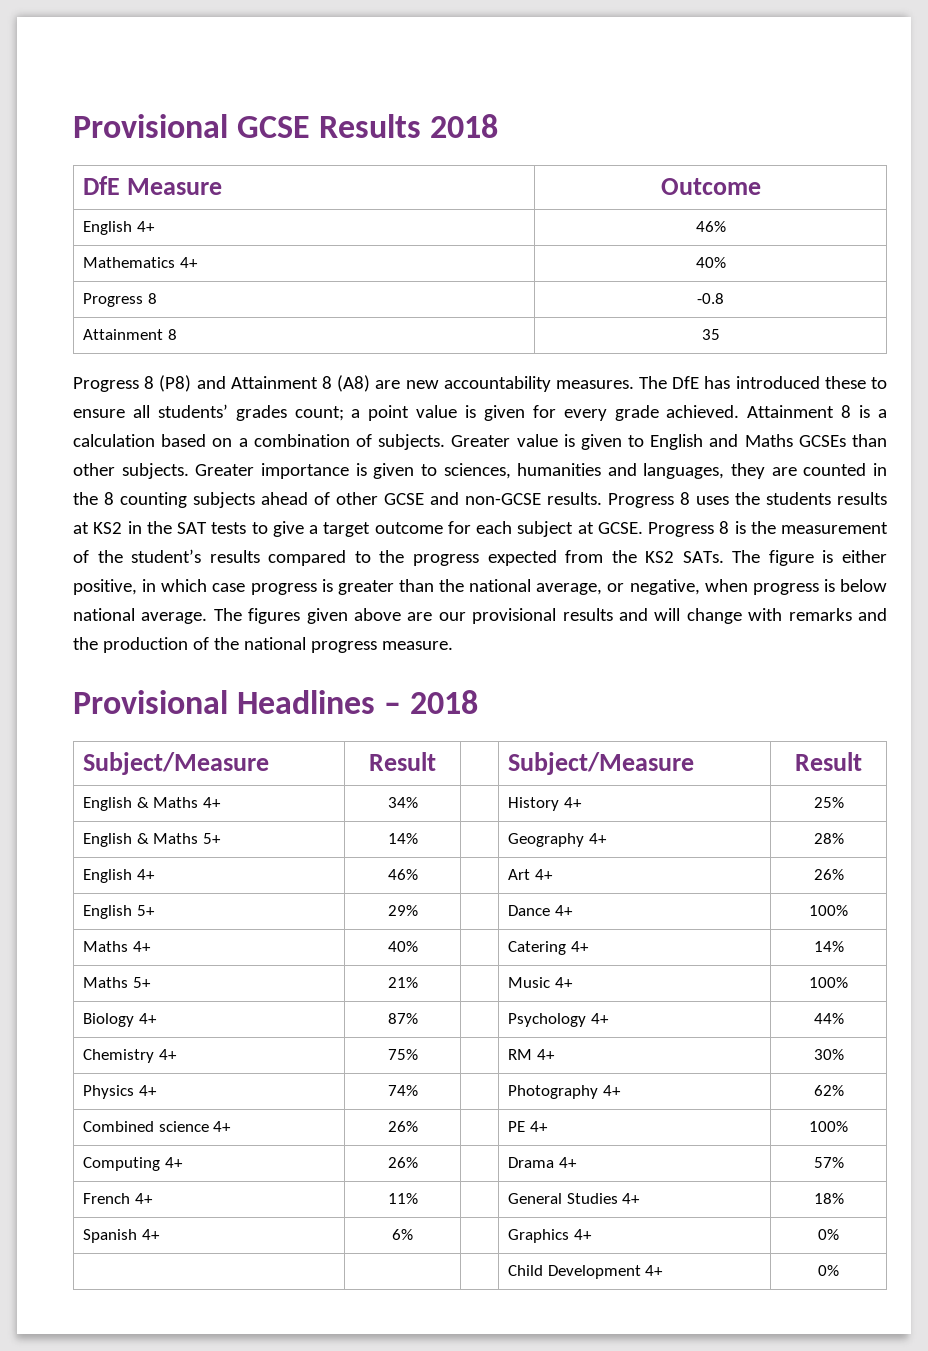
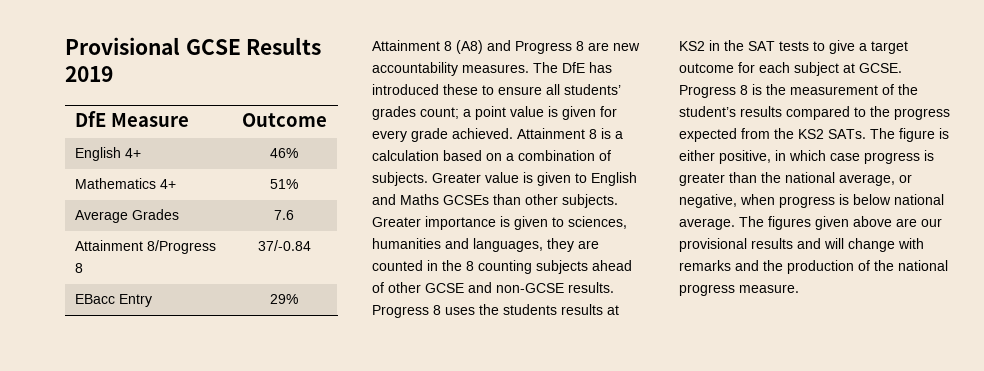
- Provisional GCSE Results 2018
+ Provisional GCSE Results 2019
- Mathematics 4+ | 40%
- Progress 8 | -0.8
- Attainment 8 | 35
- Progress 8 (P8) and Attainment 8 (A8) are new accountability measures.
+ Mathematics 4+ | 51%
+ Average Grades | 7.6
+ Attainment 8/Progress 8 | 37/-0.84
+ EBacc Entry | 29%
+ Attainment 8 (A8) and Progress 8 are new accountability measures.
- Provisional Headlines – 2018
- Subject/Measure | Result | | Subject/Measure | Result
- English & Maths 4+ | 34% | | History 4+ | 25%
- English & Maths 5+ | 14% | | Geography 4+ | 28%
- English 4+ | 46% | | Art 4+ | 26%
- English 5+ | 29% | | Dance 4+ | 100%
- Maths 4+ | 40% | | Catering 4+ | 14%
- Maths 5+ | 21% | | Music 4+ | 100%
- Biology 4+ | 87% | | Psychology 4+ | 44%
- Chemistry 4+ | 75% | | RM 4+ | 30%
- Physics 4+ | 74% | | Photography 4+ | 62%
- Combined science 4+ | 26% | | PE 4+ | 100%
- Computing 4+ | 26% | | Drama 4+ | 57%
- French 4+ | 11% | | General Studies 4+ | 18%
- Spanish 4+ | 6% | | Graphics 4+ | 0%
- | | | Child Development 4+ | 0%

